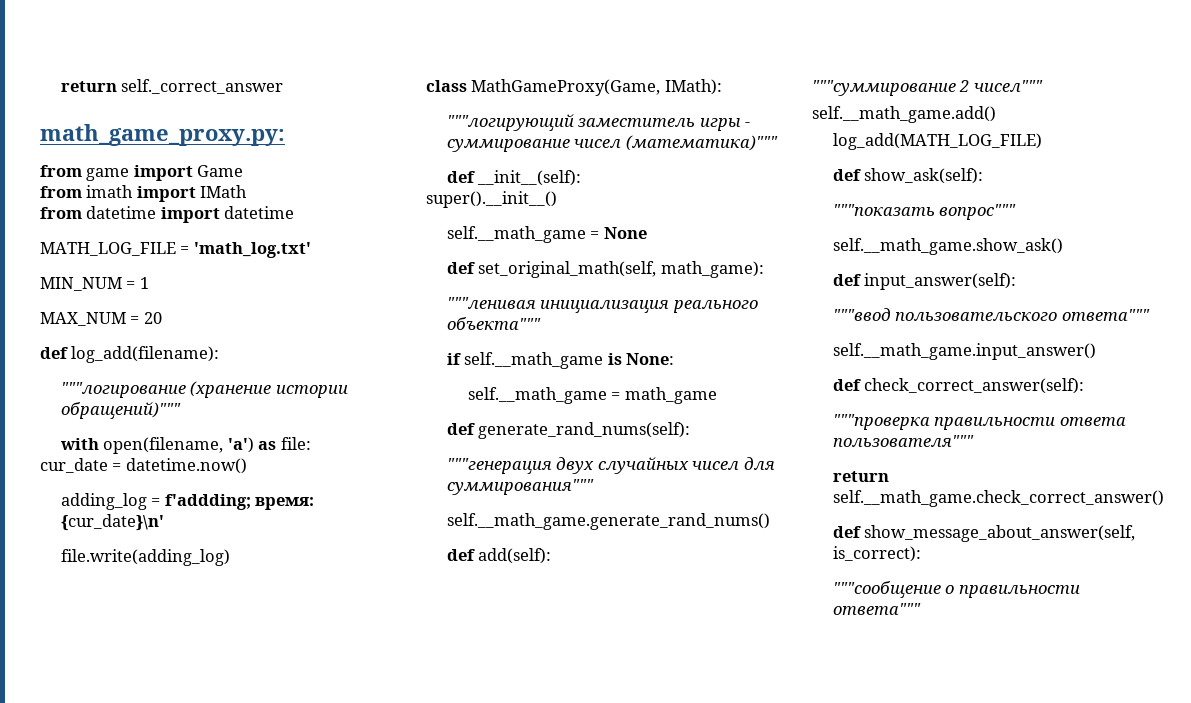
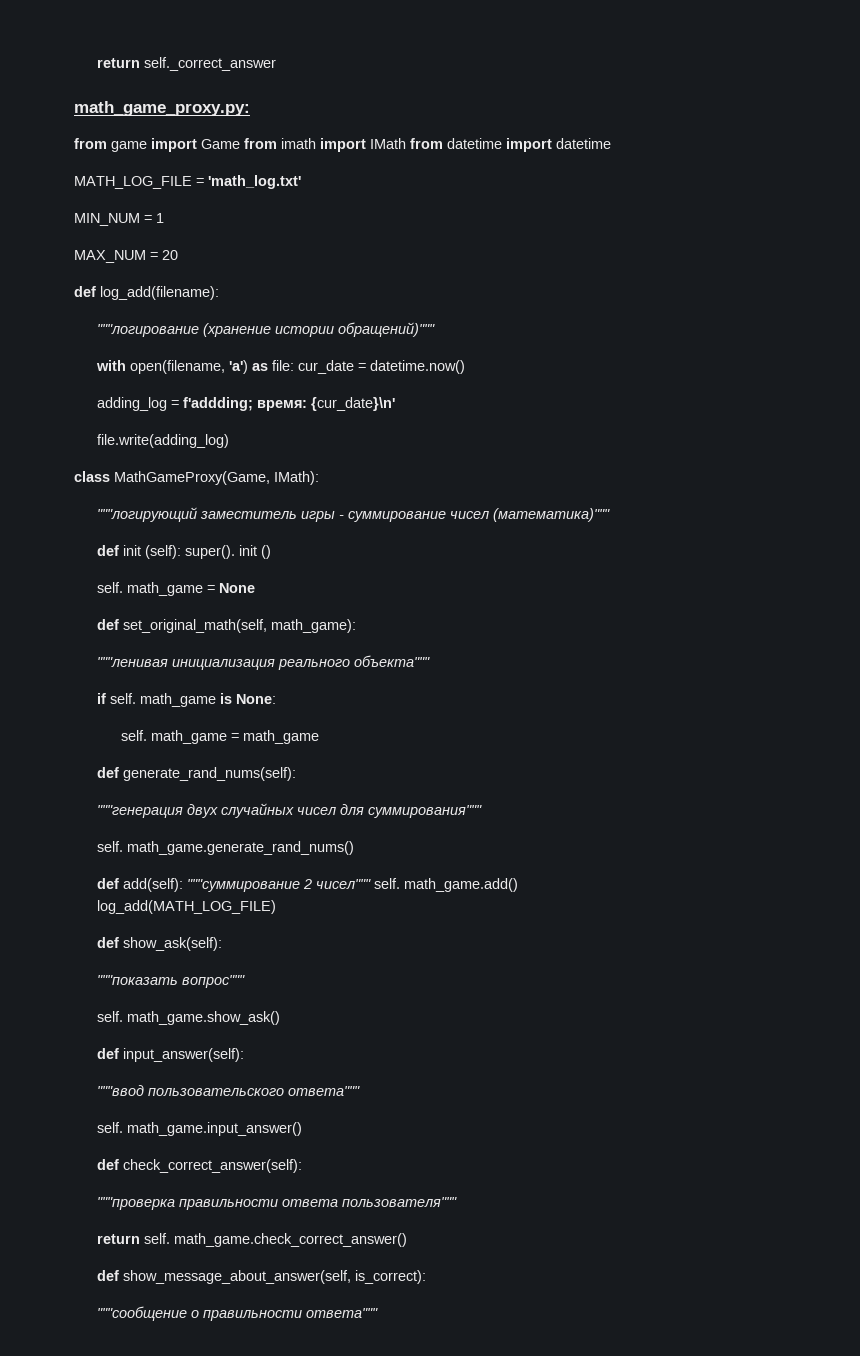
- from game import Game
- from imath import IMath
- from datetime import datetime
+ from game import Game from imath import IMath from datetime import datetime
- with open(filename, 'a') as file:
- cur_date = datetime.now()
+ with open(filename, 'a') as file: cur_date = datetime.now()
- def __init__(self):
- super().__init__()
- self.__math_game = None
+ def init (self): super(). init ()
+ self. math_game = None
- if self.__math_game is None:
+ if self. math_game is None:
- self.__math_game = math_game
+ self. math_game = math_game
- self.__math_game.generate_rand_nums()
+ self. math_game.generate_rand_nums()
- def add(self):
- """суммирование 2 чисел"""
- self.__math_game.add()
+ def add(self): """суммирование 2 чисел""" self. math_game.add()
- self.__math_game.show_ask()
+ self. math_game.show_ask()
- self.__math_game.input_answer()
+ self. math_game.input_answer()
- return self.__math_game.check_correct_answer()
+ return self. math_game.check_correct_answer()

